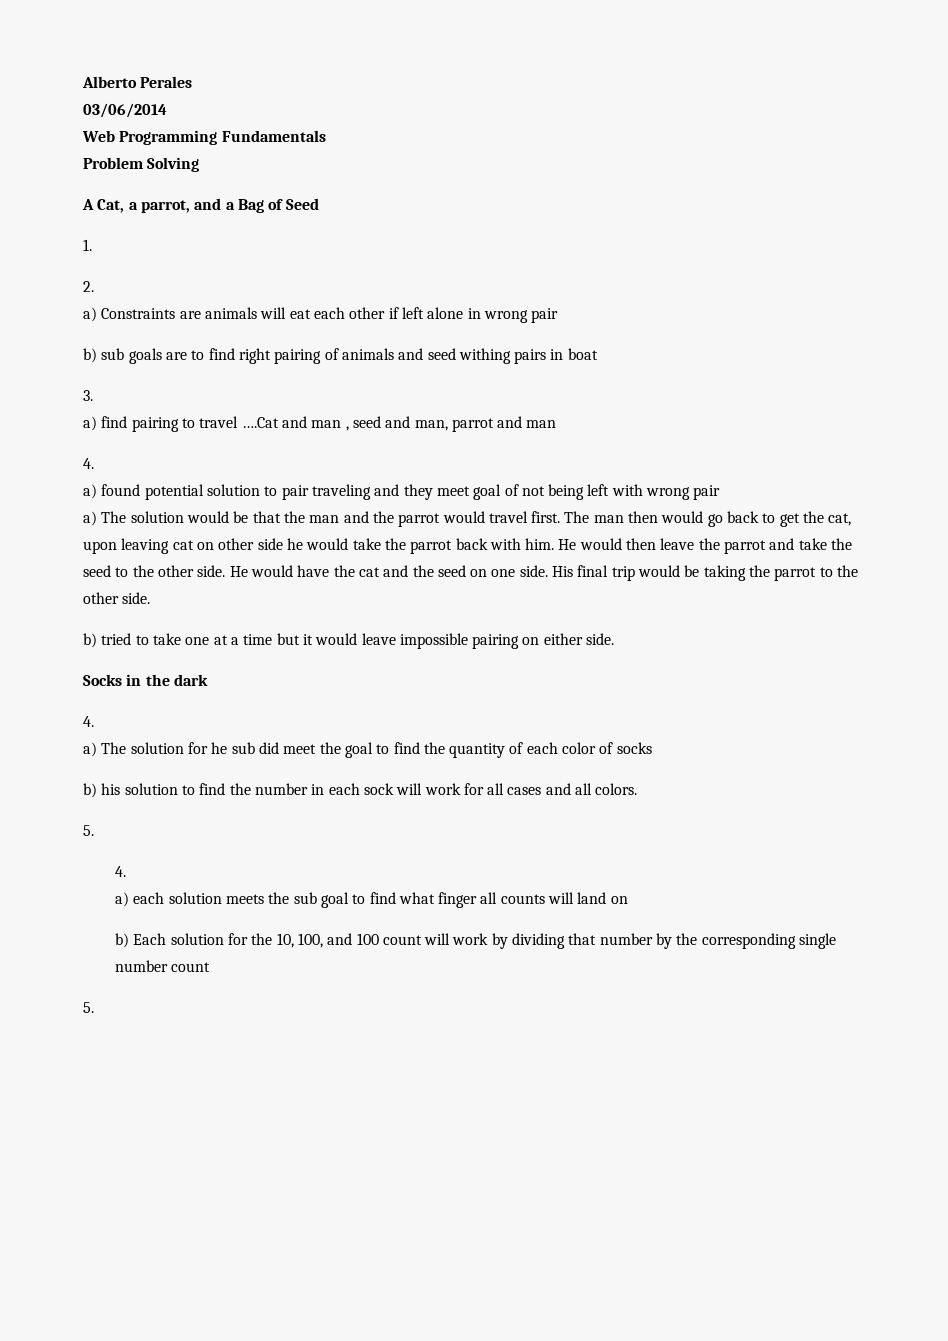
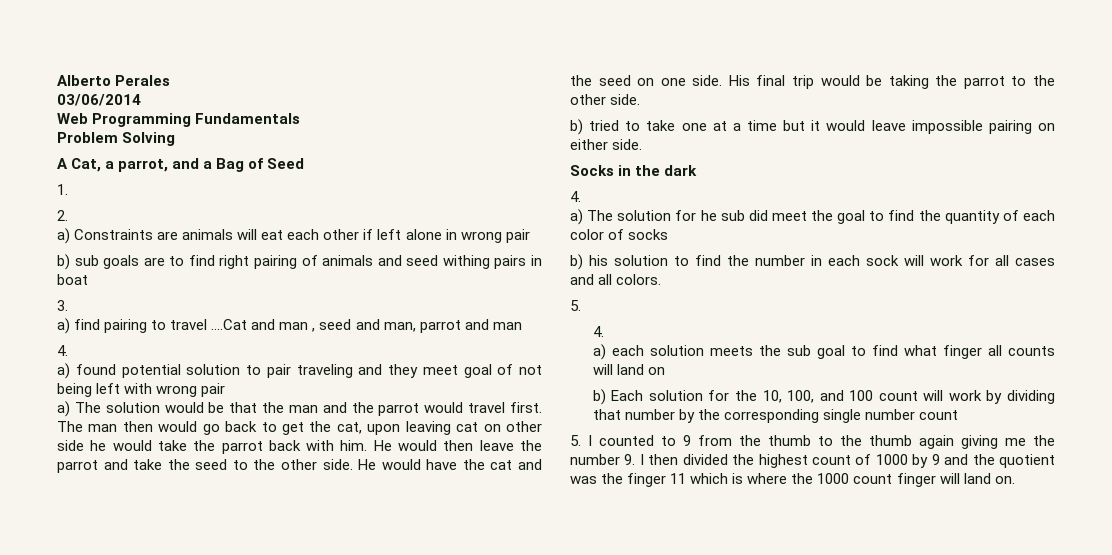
  b) Each solution for the 10, 100, and 100 count will work by dividing that number by the corresponding single number count
- 5.
+ 5. I counted to 9 from the thumb to the thumb again giving me the number 9. I then divided the highest count of 1000 by 9 and the quotient was the finger 11 which is where the 1000 count finger will land on.

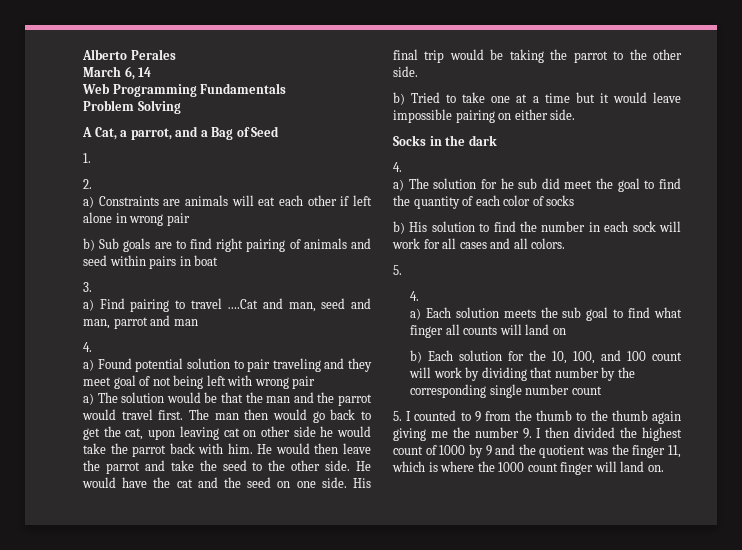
- 03/06/2014
+ March 6, 14
- b) sub goals are to find right pairing of animals and seed withing pairs in boat
+ b) Sub goals are to find right pairing of animals and seed within pairs in boat
- a) find pairing to travel ….Cat and man , seed and man, parrot and man
+ a) Find pairing to travel ….Cat and man, seed and man, parrot and man
- a) found potential solution to pair traveling and they meet goal of not being left with wrong pair
+ a) Found potential solution to pair traveling and they meet goal of not being left with wrong pair
- b) tried to take one at a time but it would leave impossible pairing on either side.
+ b) Tried to take one at a time but it would leave impossible pairing on either side.
- b) his solution to find the number in each sock will work for all cases and all colors.
+ b) His solution to find the number in each sock will work for all cases and all colors.
- a) each solution meets the sub goal to find what finger all counts will land on
+ a) Each solution meets the sub goal to find what finger all counts will land on
- 5. I counted to 9 from the thumb to the thumb again giving me the number 9. I then divided the highest count of 1000 by 9 and the quotient was the finger 11 which is where the 1000 count finger will land on.
+ 5. I counted to 9 from the thumb to the thumb again giving me the number 9. I then divided the highest count of 1000 by 9 and the quotient was the finger 11, which is where the 1000 count finger will land on.

